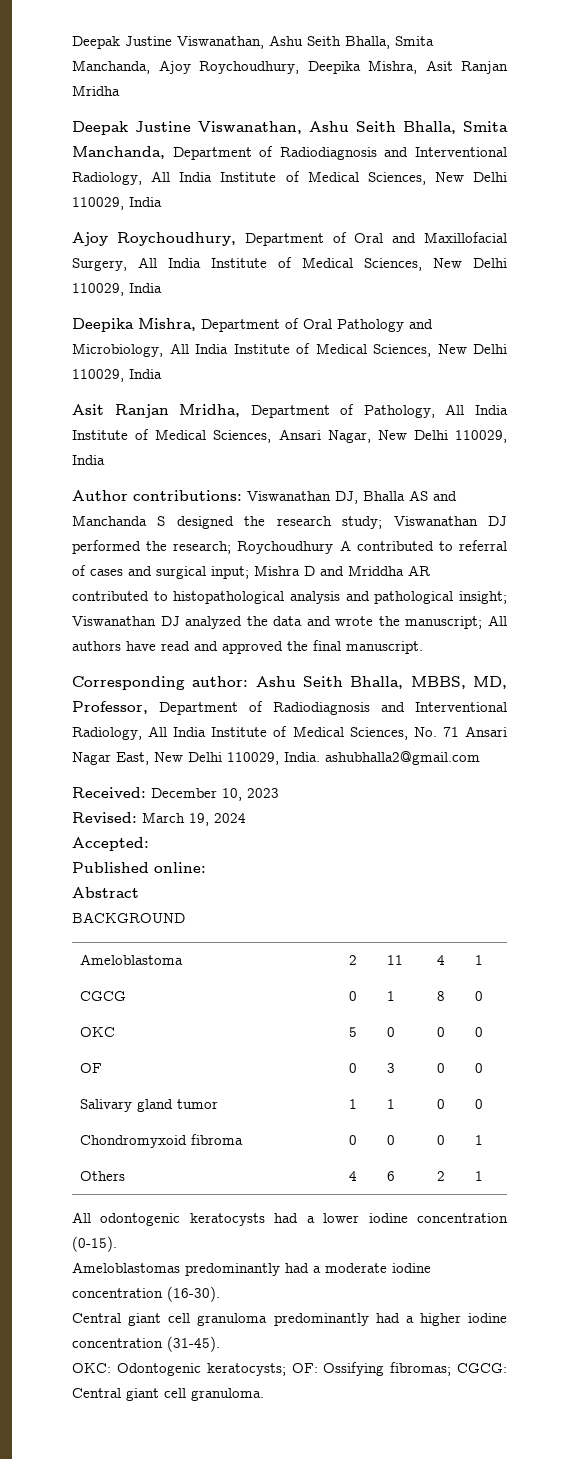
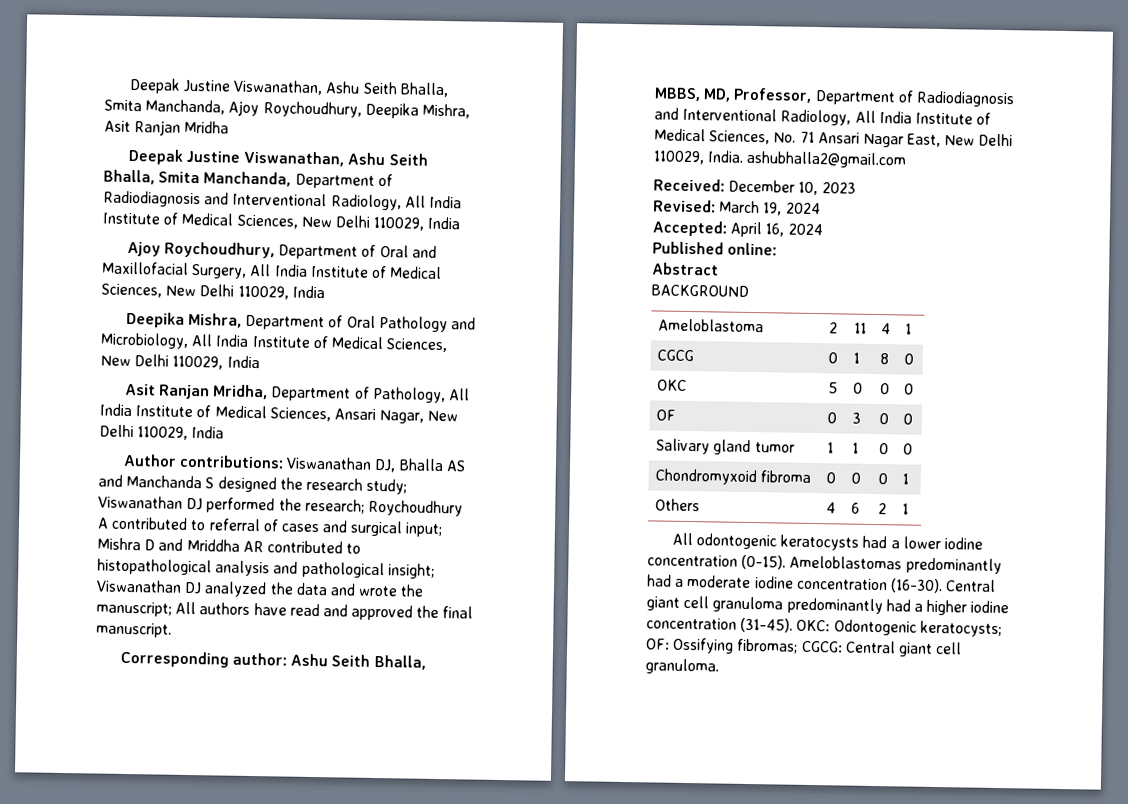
- Accepted:
+ Accepted: April 16, 2024
- All odontogenic keratocysts had a lower iodine concentration (0-15).
- Ameloblastomas predominantly had a moderate iodine concentration (16-30).
- Central giant cell granuloma predominantly had a higher iodine concentration (31-45).
- OKC: Odontogenic keratocysts; OF: Ossifying fibromas; CGCG: Central giant cell granuloma.
+ All odontogenic keratocysts had a lower iodine concentration (0-15). Ameloblastomas predominantly had a moderate iodine concentration (16-30). Central giant cell granuloma predominantly had a higher iodine concentration (31-45). OKC: Odontogenic keratocysts; OF: Ossifying fibromas; CGCG: Central giant cell granuloma.

